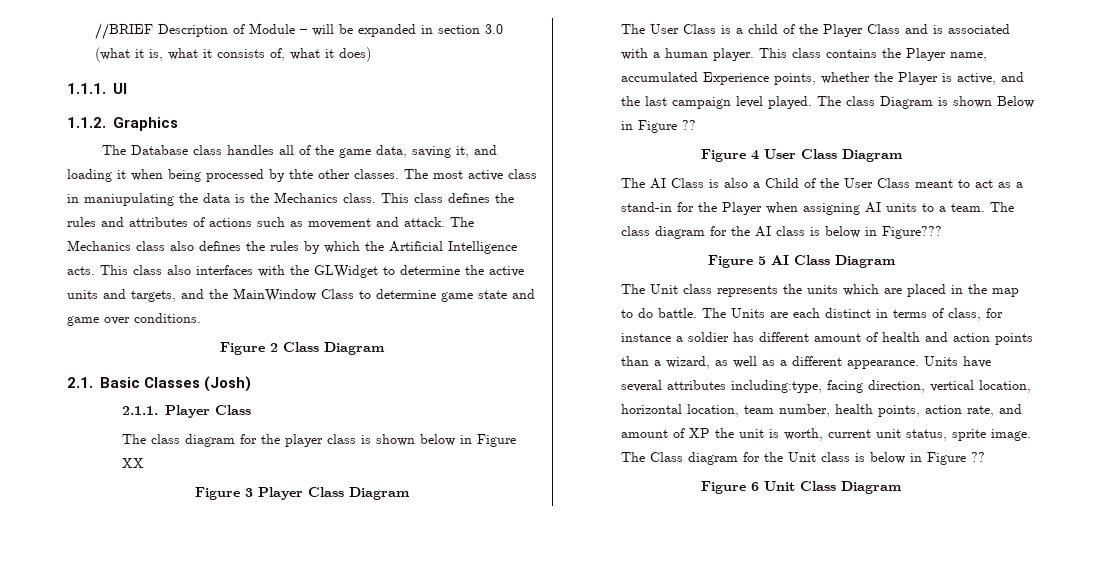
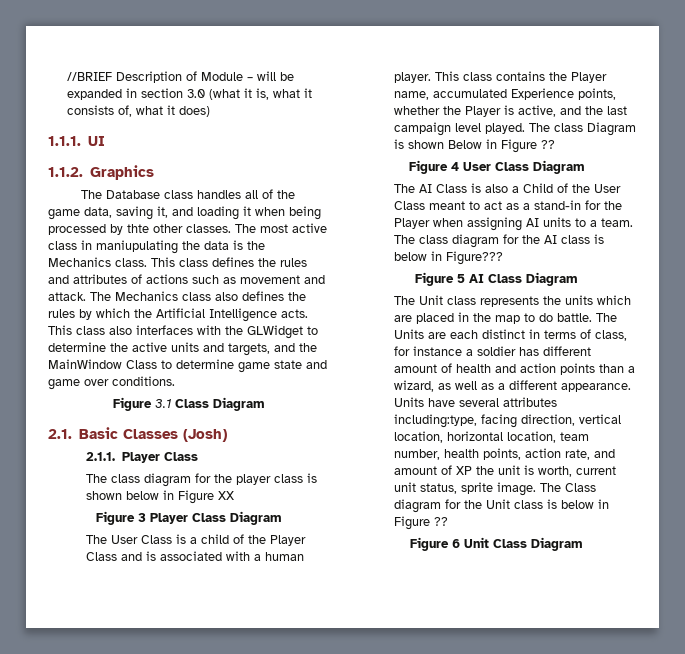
- Figure 2 Class Diagram
+ Figure 3.1 Class Diagram

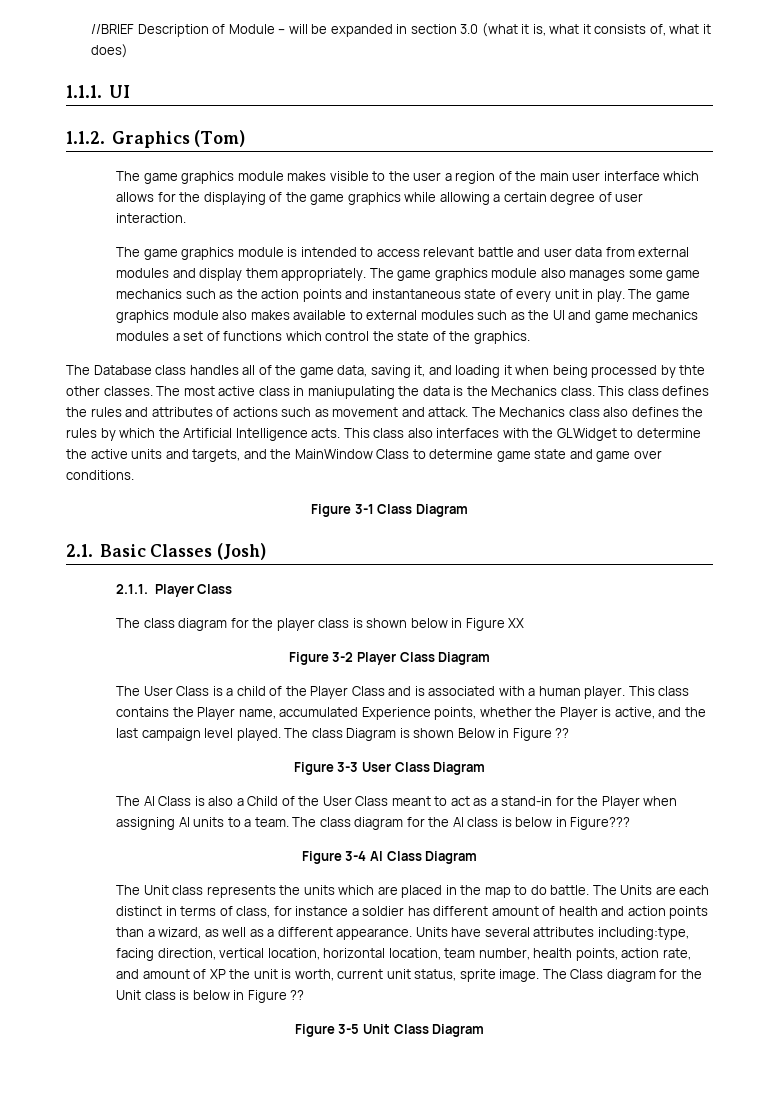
- 1.1.2. Graphics
+ 1.1.2. Graphics (Tom)
+ The game graphics module makes visible to the user a region of the main user interface which allows for the displaying of the game graphics while allowing a certain degree of user interaction.
+ The game graphics module is intended to access relevant battle and user data from external modules and display them appropriately. The game graphics module also manages some game mechanics such as the action points and instantaneous state of every unit in play. The game graphics module also makes available to external modules such as the UI and game mechanics modules a set of functions which control the state of the graphics.
- Figure 3.1 Class Diagram
+ Figure 3-1 Class Diagram
- Figure 3 Player Class Diagram
+ Figure 3-2 Player Class Diagram
- Figure 4 User Class Diagram
+ Figure 3-3 User Class Diagram
- Figure 5 AI Class Diagram
+ Figure 3-4 AI Class Diagram
- Figure 6 Unit Class Diagram
+ Figure 3-5 Unit Class Diagram

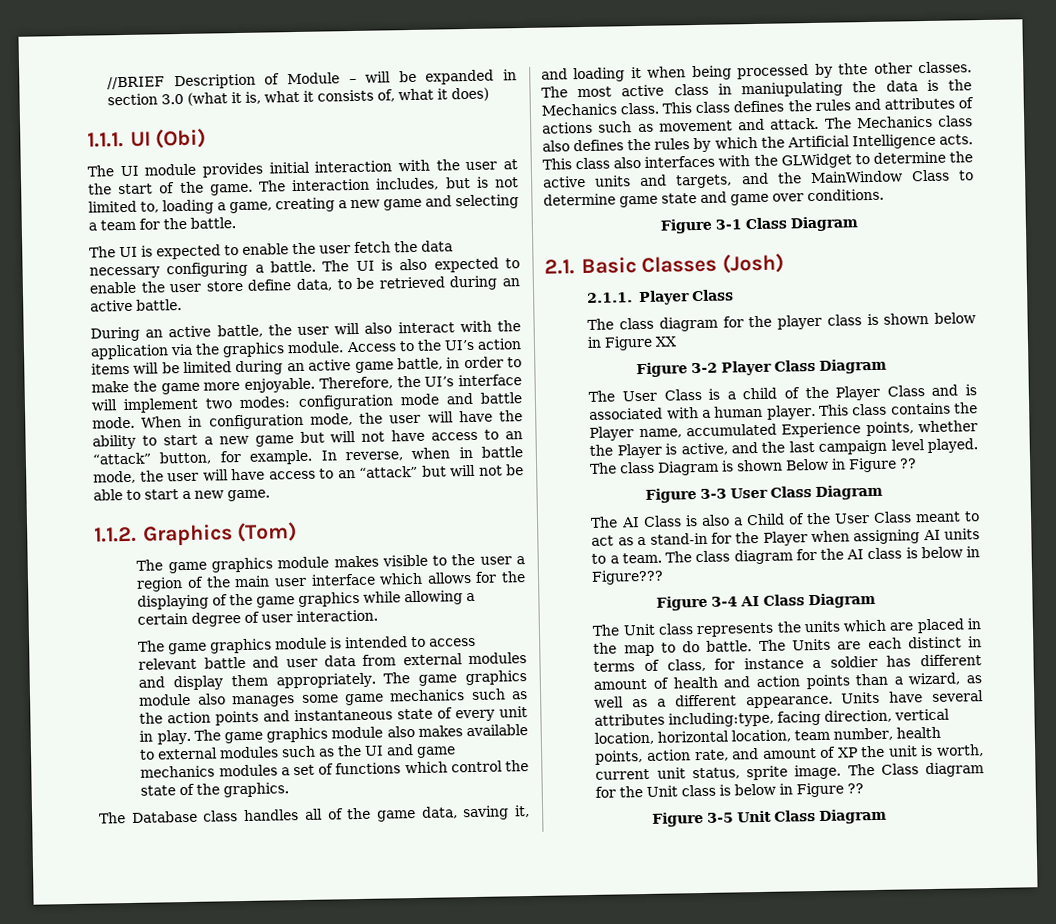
- 1.1.1. UI
+ 1.1.1. UI (Obi)
+ The UI module provides initial interaction with the user at the start of the game. The interaction includes, but is not limited to, loading a game, creating a new game and selecting a team for the battle.
+ The UI is expected to enable the user fetch the data necessary configuring a battle. The UI is also expected to enable the user store define data, to be retrieved during an active battle.
+ During an active battle, the user will also interact with the application via the graphics module. Access to the UI’s action items will be limited during an active game battle, in order to make the game more enjoyable. Therefore, the UI’s interface will implement two modes: configuration mode and battle mode. When in configuration mode, the user will have the ability to start a new game but will not have access to an “attack” button, for example. In reverse, when in battle mode, the user will have access to an “attack” but will not be able to start a new game.

